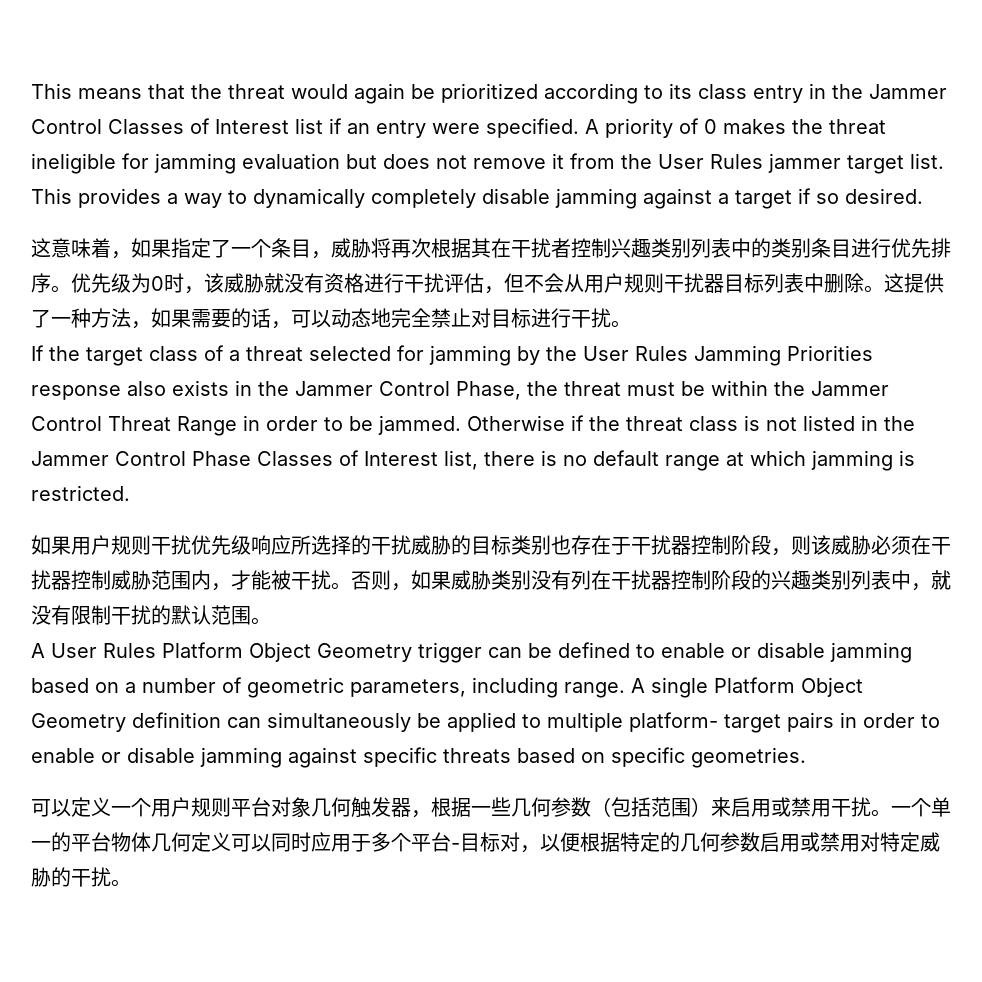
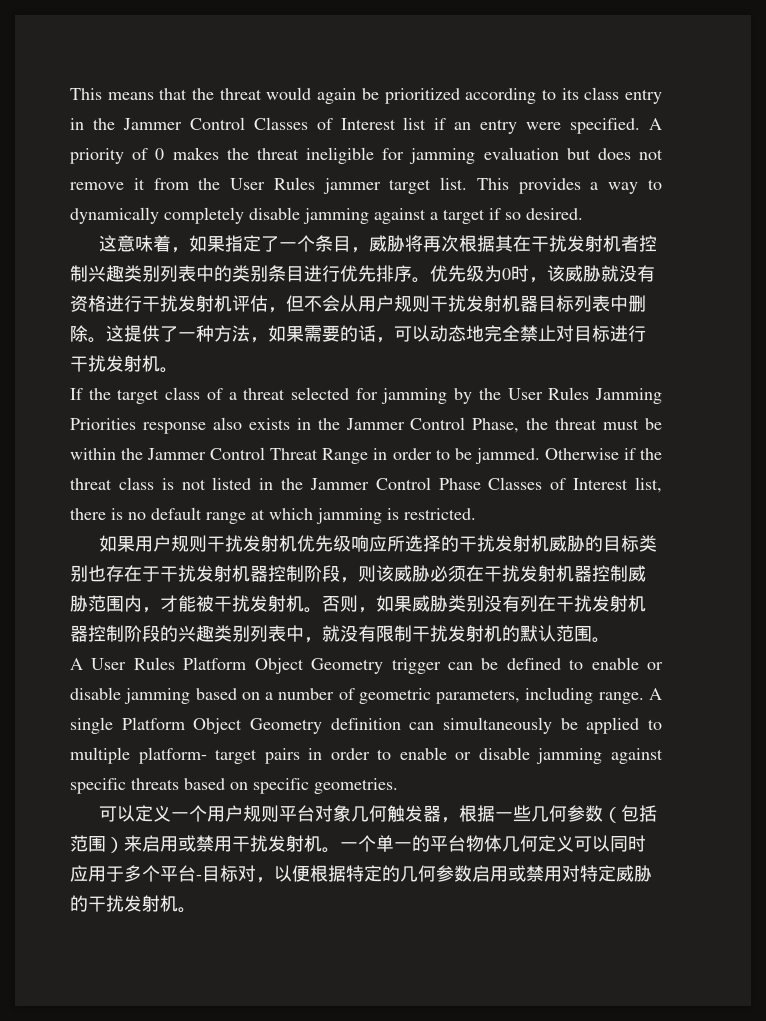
- 这意味着，如果指定了一个条目，威胁将再次根据其在干扰者控制兴趣类别列表中的类别条目进行优先排序。
+ 这意味着，如果指定了一个条目，威胁将再次根据其在干扰发射机者控制兴趣类别列表中的类别条目进行优先排序。
- 优先级为0时，该威胁就没有资格进行干扰评估，但不会从用户规则干扰器目标列表中删除。
+ 优先级为0时，该威胁就没有资格进行干扰发射机评估，但不会从用户规则干扰发射机器目标列表中删除。
- 这提供了一种方法，如果需要的话，可以动态地完全禁止对目标进行干扰。
+ 这提供了一种方法，如果需要的话，可以动态地完全禁止对目标进行干扰发射机。
- 如果用户规则干扰优先级响应所选择的干扰威胁的目标类别也存在于干扰器控制阶段，则该威胁必须在干扰器控制威胁范围内，才能被干扰。
+ 如果用户规则干扰发射机优先级响应所选择的干扰发射机威胁的目标类别也存在于干扰发射机器控制阶段，则该威胁必须在干扰发射机器控制威胁范围内，才能被干扰发射机。
- 否则，如果威胁类别没有列在干扰器控制阶段的兴趣类别列表中，就没有限制干扰的默认范围。
+ 否则，如果威胁类别没有列在干扰发射机器控制阶段的兴趣类别列表中，就没有限制干扰发射机的默认范围。
- 可以定义一个用户规则平台对象几何触发器，根据一些几何参数（包括范围）来启用或禁用干扰。
+ 可以定义一个用户规则平台对象几何触发器，根据一些几何参数（包括范围）来启用或禁用干扰发射机。
- 一个单一的平台物体几何定义可以同时应用于多个平台-目标对，以便根据特定的几何参数启用或禁用对特定威胁的干扰。
+ 一个单一的平台物体几何定义可以同时应用于多个平台-目标对，以便根据特定的几何参数启用或禁用对特定威胁的干扰发射机。

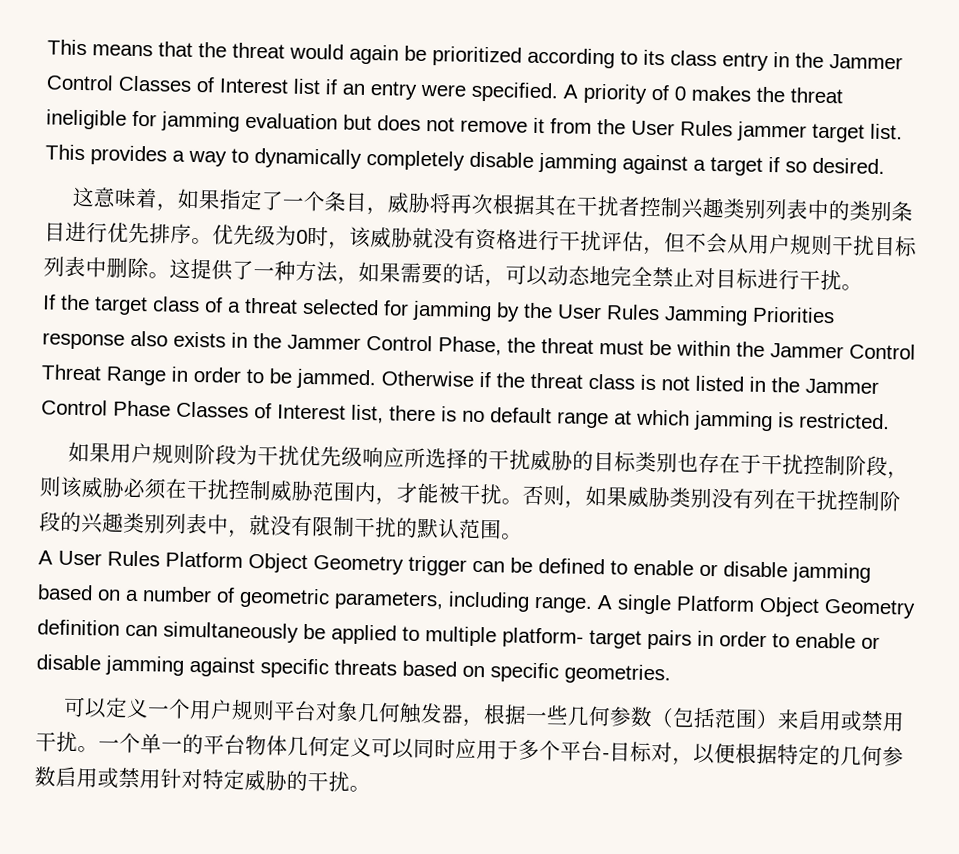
- 这意味着，如果指定了一个条目，威胁将再次根据其在干扰发射机者控制兴趣类别列表中的类别条目进行优先排序。
+ 这意味着，如果指定了一个条目，威胁将再次根据其在干扰者控制兴趣类别列表中的类别条目进行优先排序。
- 优先级为0时，该威胁就没有资格进行干扰发射机评估，但不会从用户规则干扰发射机器目标列表中删除。
+ 优先级为0时，该威胁就没有资格进行干扰评估，但不会从用户规则干扰目标列表中删除。
- 这提供了一种方法，如果需要的话，可以动态地完全禁止对目标进行干扰发射机。
+ 这提供了一种方法，如果需要的话，可以动态地完全禁止对目标进行干扰。
- 如果用户规则干扰发射机优先级响应所选择的干扰发射机威胁的目标类别也存在于干扰发射机器控制阶段，则该威胁必须在干扰发射机器控制威胁范围内，才能被干扰发射机。
+ 如果用户规则阶段为干扰优先级响应所选择的干扰威胁的目标类别也存在于干扰控制阶段，则该威胁必须在干扰控制威胁范围内，才能被干扰。
- 否则，如果威胁类别没有列在干扰发射机器控制阶段的兴趣类别列表中，就没有限制干扰发射机的默认范围。
+ 否则，如果威胁类别没有列在干扰控制阶段的兴趣类别列表中，就没有限制干扰的默认范围。
- 可以定义一个用户规则平台对象几何触发器，根据一些几何参数（包括范围）来启用或禁用干扰发射机。
+ 可以定义一个用户规则平台对象几何触发器，根据一些几何参数（包括范围）来启用或禁用干扰。
- 一个单一的平台物体几何定义可以同时应用于多个平台-目标对，以便根据特定的几何参数启用或禁用对特定威胁的干扰发射机。
+ 一个单一的平台物体几何定义可以同时应用于多个平台-目标对，以便根据特定的几何参数启用或禁用针对特定威胁的干扰。

